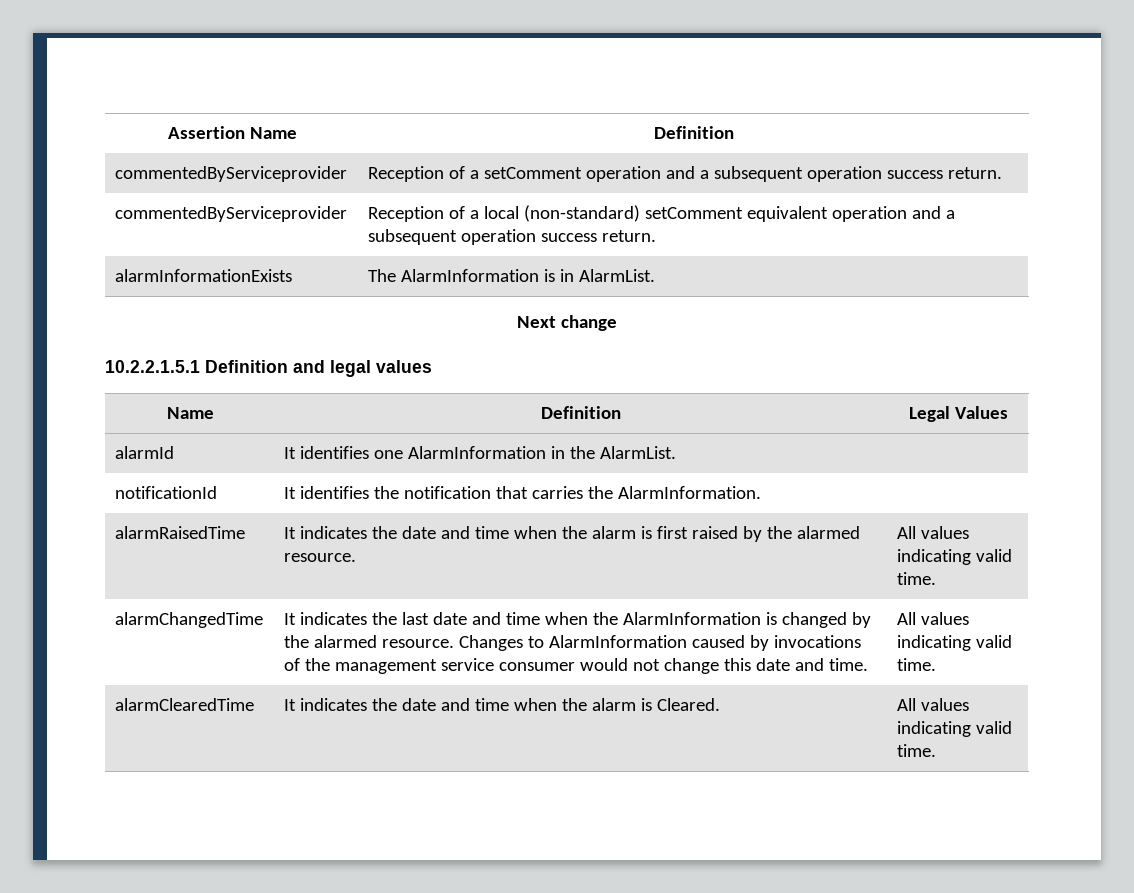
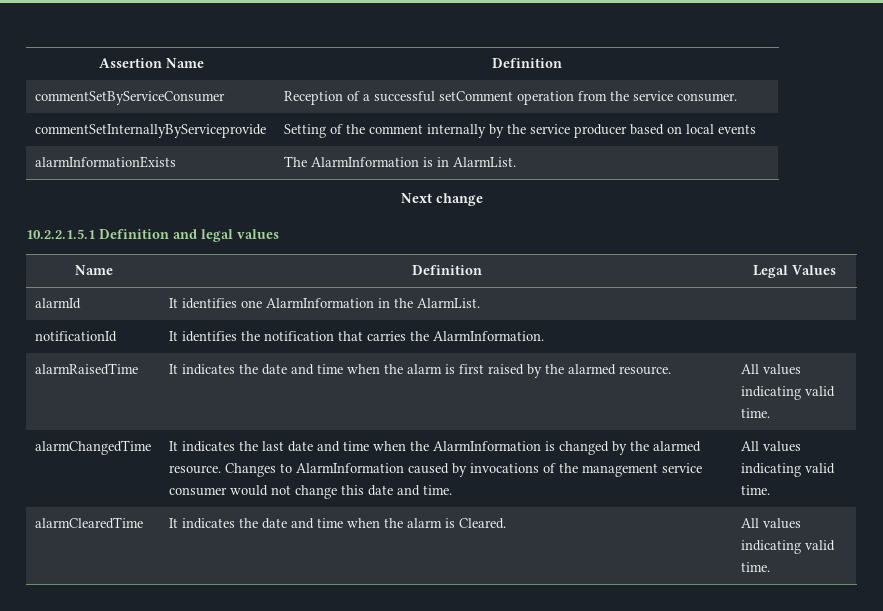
- commentedByServiceprovider | Reception of a setComment operation and a subsequent operation success return.
- commentedByServiceprovider | Reception of a local (non-standard) setComment equivalent operation and a subsequent operation success return.
+ commentSetByServiceConsumer | Reception of a successful setComment operation from the service consumer.
+ commentSetInternallyByServiceprovide | Setting of the comment internally by the service producer based on local events

